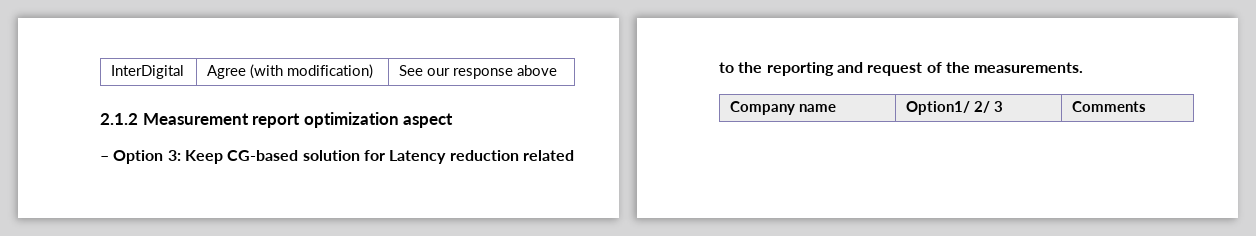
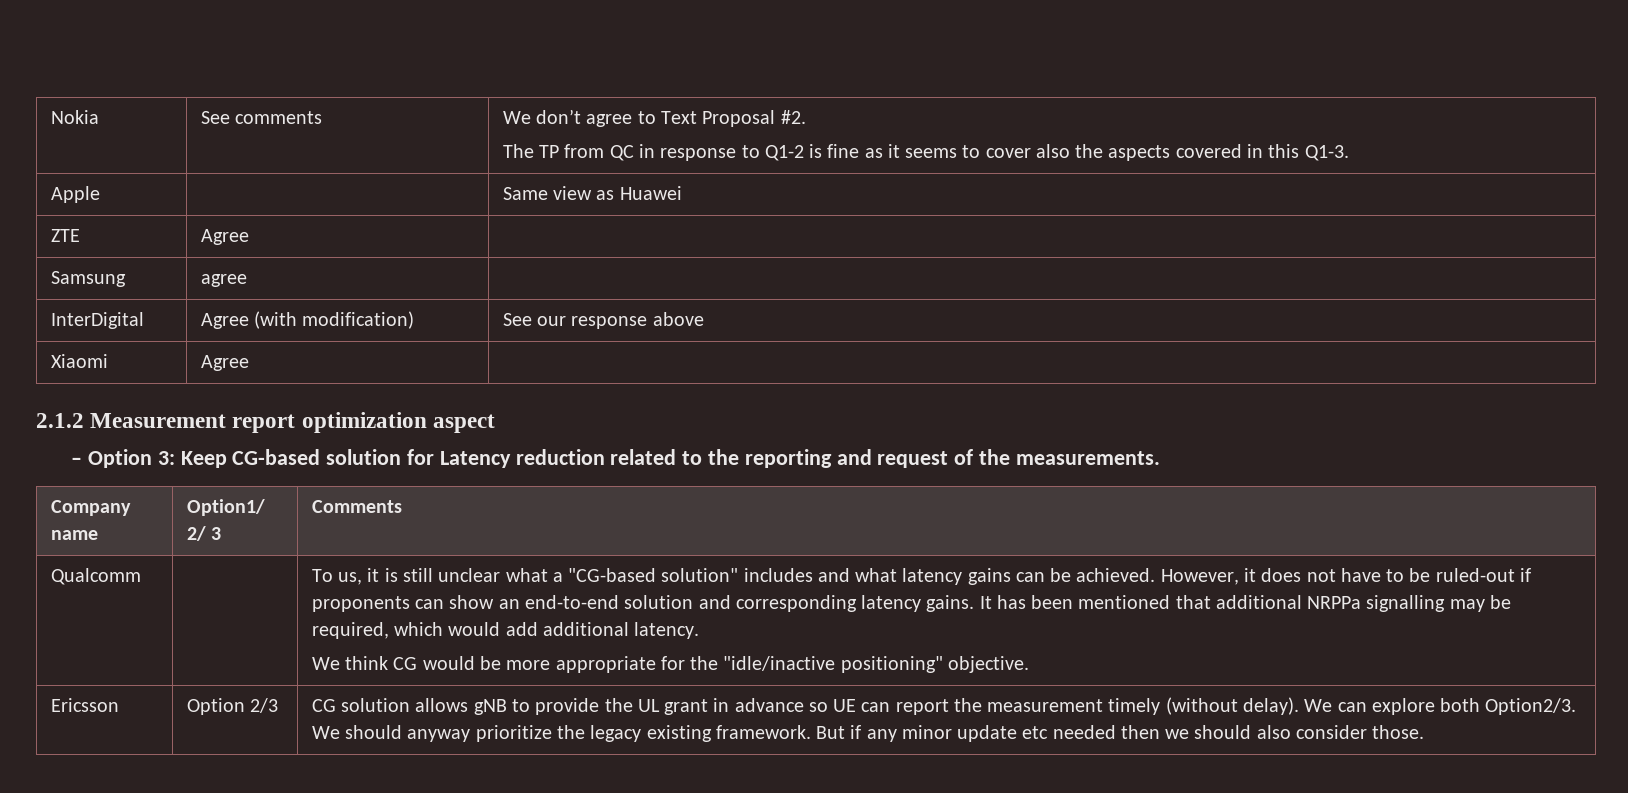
+ Nokia | See comments | We don’t agree to Text Proposal #2.
+ The TP from QC in response to Q1-2 is fine as it seems to cover also the aspects covered in this Q1-3.
+ Apple | | Same view as Huawei
+ ZTE | Agree |
+ Samsung | agree |
+ Xiaomi | Agree |
+ Qualcomm | | To us, it is still unclear what a "CG-based solution" includes and what latency gains can be achieved. However, it does not have to be ruled-out if proponents can show an end-to-end solution and corresponding latency gains. It has been mentioned that additional NRPPa signalling may be required, which would add additional latency.
+ We think CG would be more appropriate for the "idle/inactive positioning" objective.
+ Ericsson | Option 2/3 | CG solution allows gNB to provide the UL grant in advance so UE can report the measurement timely (without delay). We can explore both Option2/3. We should anyway prioritize the legacy existing framework. But if any minor update etc needed then we should also consider those.

